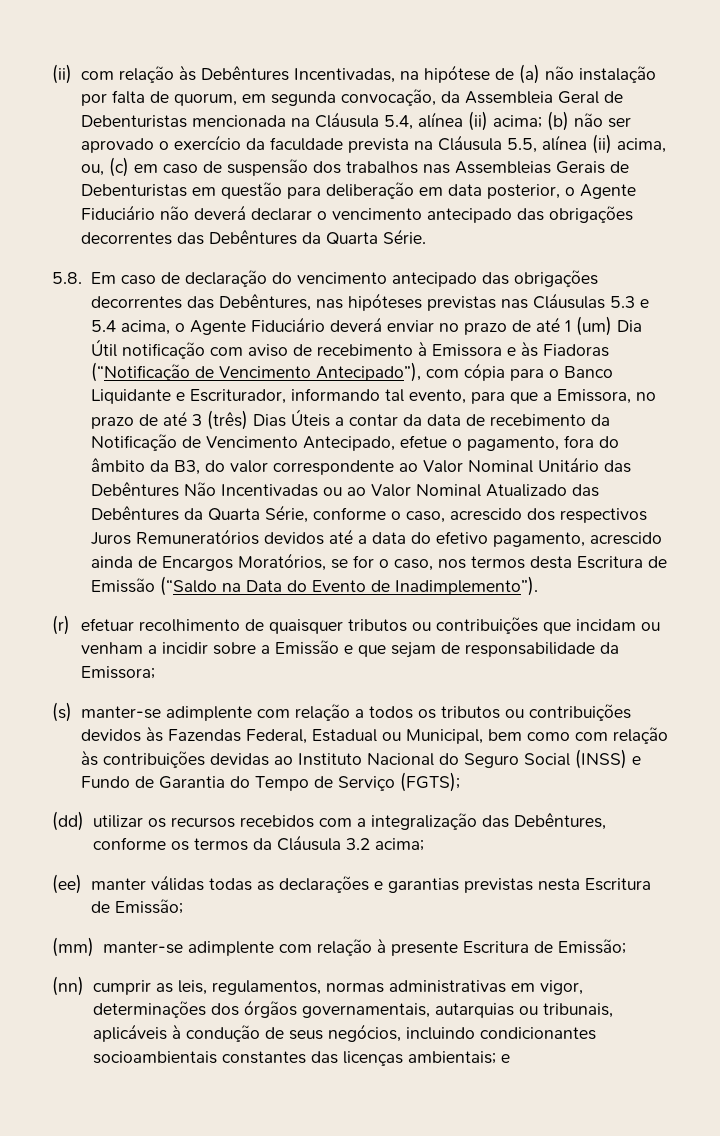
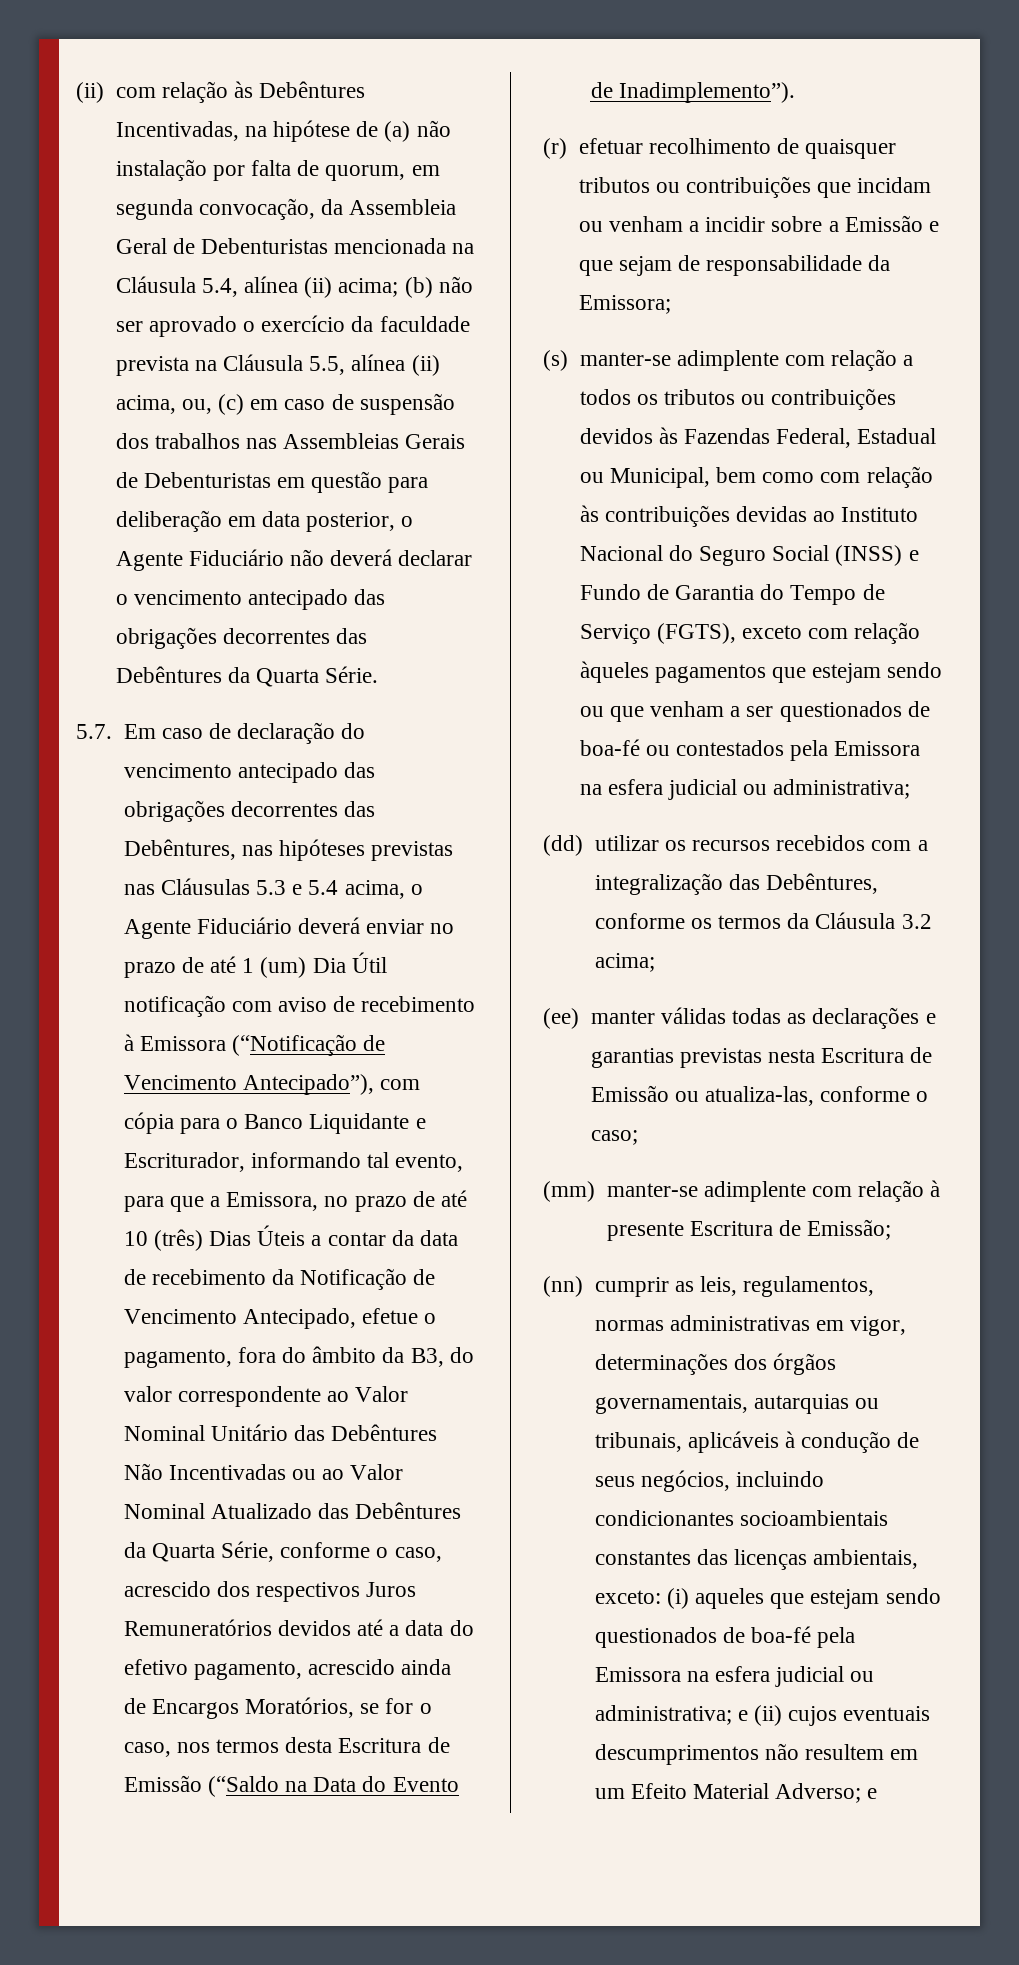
- 5.8. Em caso de declaração do vencimento antecipado das obrigações decorrentes das Debêntures, nas hipóteses previstas nas Cláusulas 5.3 e 5.4 acima, o Agente Fiduciário deverá enviar no prazo de até 1 (um) Dia Útil notificação com aviso de recebimento à Emissora e às Fiadoras (“Notificação de Vencimento Antecipado”), com cópia para o Banco Liquidante e Escriturador, informando tal evento, para que a Emissora, no prazo de até 3 (três) Dias Úteis a contar da data de recebimento da Notificação de Vencimento Antecipado, efetue o pagamento, fora do âmbito da B3, do valor correspondente ao Valor Nominal Unitário das Debêntures Não Incentivadas ou ao Valor Nominal Atualizado das Debêntures da Quarta Série, conforme o caso, acrescido dos respectivos Juros Remuneratórios devidos até a data do efetivo pagamento, acrescido ainda de Encargos Moratórios, se for o caso, nos termos desta Escritura de Emissão (“Saldo na Data do Evento de Inadimplemento”).
+ 5.7. Em caso de declaração do vencimento antecipado das obrigações decorrentes das Debêntures, nas hipóteses previstas nas Cláusulas 5.3 e 5.4 acima, o Agente Fiduciário deverá enviar no prazo de até 1 (um) Dia Útil notificação com aviso de recebimento à Emissora (“Notificação de Vencimento Antecipado”), com cópia para o Banco Liquidante e Escriturador, informando tal evento, para que a Emissora, no prazo de até 10 (três) Dias Úteis a contar da data de recebimento da Notificação de Vencimento Antecipado, efetue o pagamento, fora do âmbito da B3, do valor correspondente ao Valor Nominal Unitário das Debêntures Não Incentivadas ou ao Valor Nominal Atualizado das Debêntures da Quarta Série, conforme o caso, acrescido dos respectivos Juros Remuneratórios devidos até a data do efetivo pagamento, acrescido ainda de Encargos Moratórios, se for o caso, nos termos desta Escritura de Emissão (“Saldo na Data do Evento de Inadimplemento”).
- (s) manter-se adimplente com relação a todos os tributos ou contribuições devidos às Fazendas Federal, Estadual ou Municipal, bem como com relação às contribuições devidas ao Instituto Nacional do Seguro Social (INSS) e Fundo de Garantia do Tempo de Serviço (FGTS);
+ (s) manter-se adimplente com relação a todos os tributos ou contribuições devidos às Fazendas Federal, Estadual ou Municipal, bem como com relação às contribuições devidas ao Instituto Nacional do Seguro Social (INSS) e Fundo de Garantia do Tempo de Serviço (FGTS), exceto com relação àqueles pagamentos que estejam sendo ou que venham a ser questionados de boa-fé ou contestados pela Emissora na esfera judicial ou administrativa;
- (ee) manter válidas todas as declarações e garantias previstas nesta Escritura de Emissão;
+ (ee) manter válidas todas as declarações e garantias previstas nesta Escritura de Emissão ou atualiza-las, conforme o caso;
- (nn) cumprir as leis, regulamentos, normas administrativas em vigor, determinações dos órgãos governamentais, autarquias ou tribunais, aplicáveis à condução de seus negócios, incluindo condicionantes socioambientais constantes das licenças ambientais; e
+ (nn) cumprir as leis, regulamentos, normas administrativas em vigor, determinações dos órgãos governamentais, autarquias ou tribunais, aplicáveis à condução de seus negócios, incluindo condicionantes socioambientais constantes das licenças ambientais, exceto: (i) aqueles que estejam sendo questionados de boa-fé pela Emissora na esfera judicial ou administrativa; e (ii) cujos eventuais descumprimentos não resultem em um Efeito Material Adverso; e

